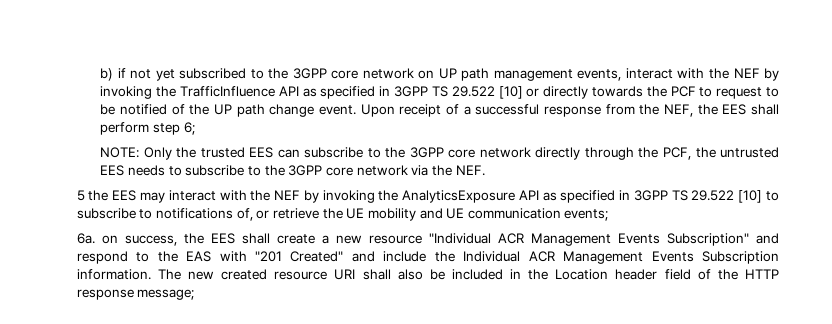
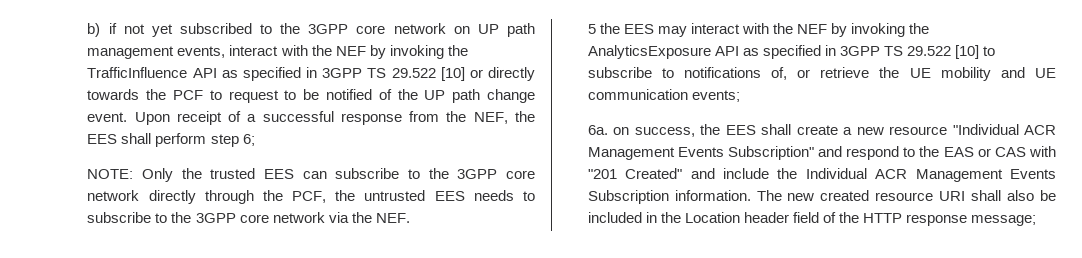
- 6a. on success, the EES shall create a new resource "Individual ACR Management Events Subscription" and respond to the EAS with "201 Created" and include the Individual ACR Management Events Subscription information.
+ 6a. on success, the EES shall create a new resource "Individual ACR Management Events Subscription" and respond to the EAS or CAS with "201 Created" and include the Individual ACR Management Events Subscription information.

